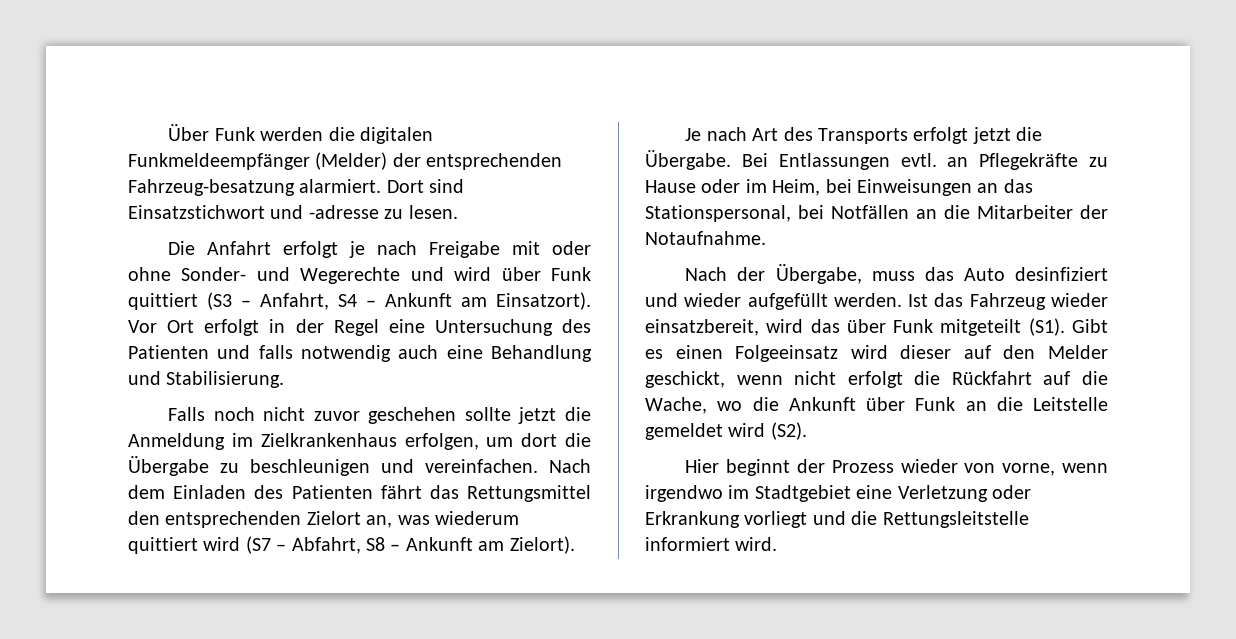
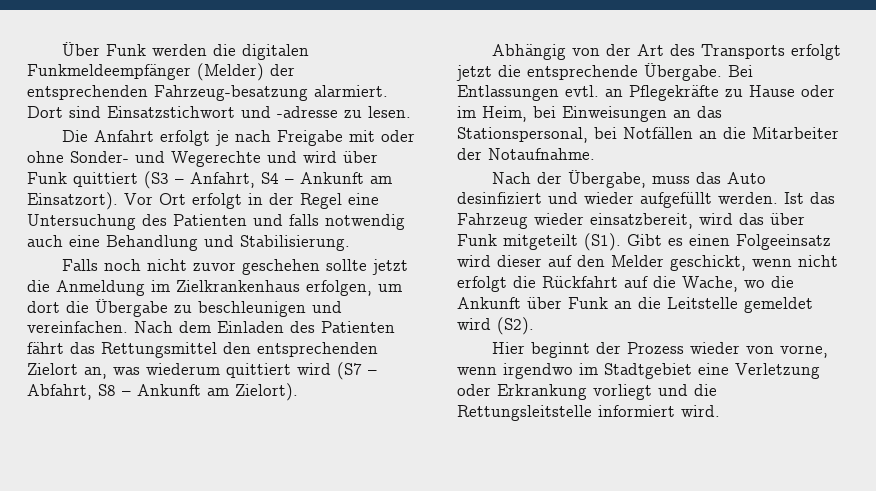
- Je nach Art des Transports erfolgt jetzt die Übergabe.
+ Abhängig von der Art des Transports erfolgt jetzt die entsprechende Übergabe.

